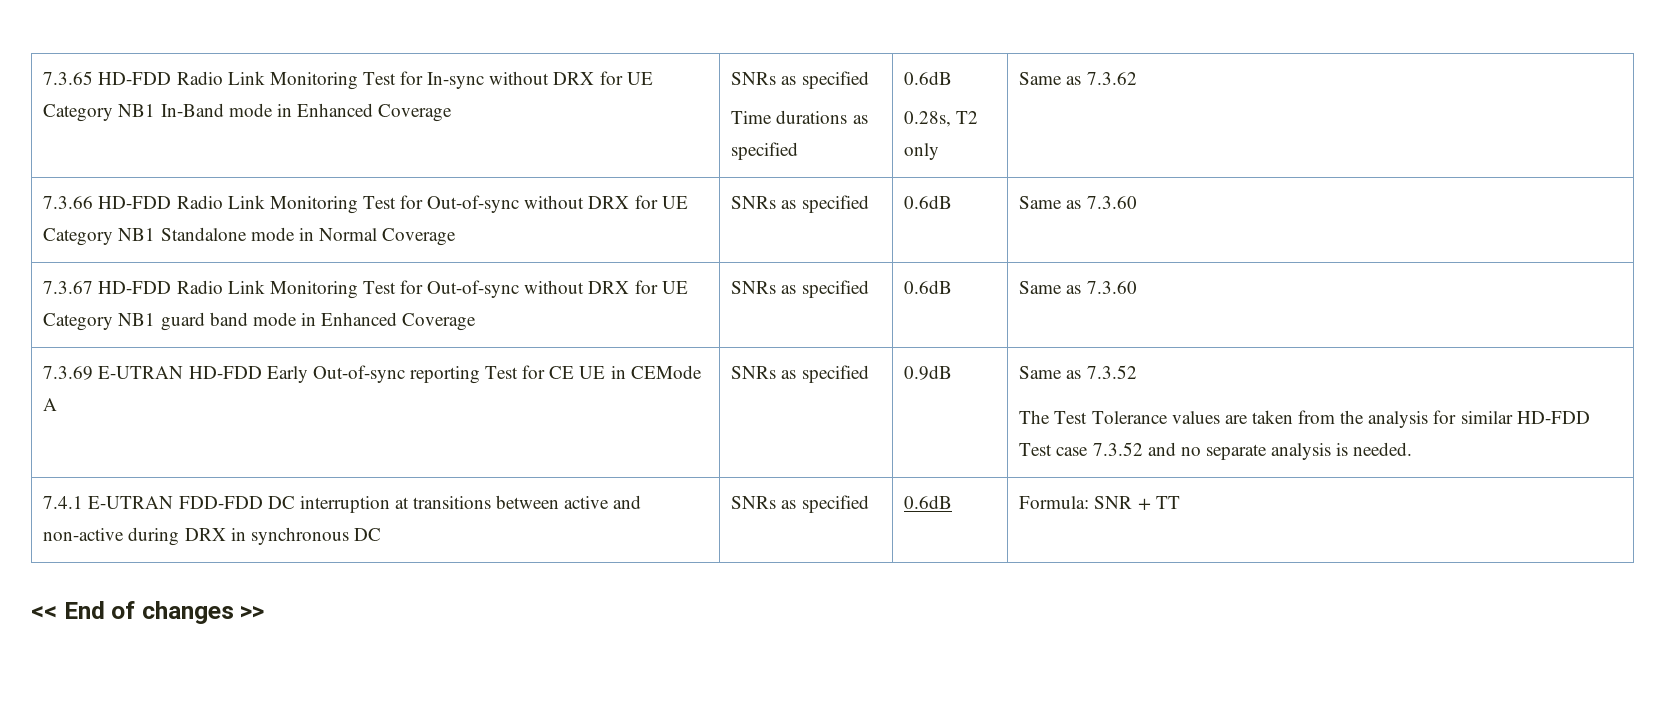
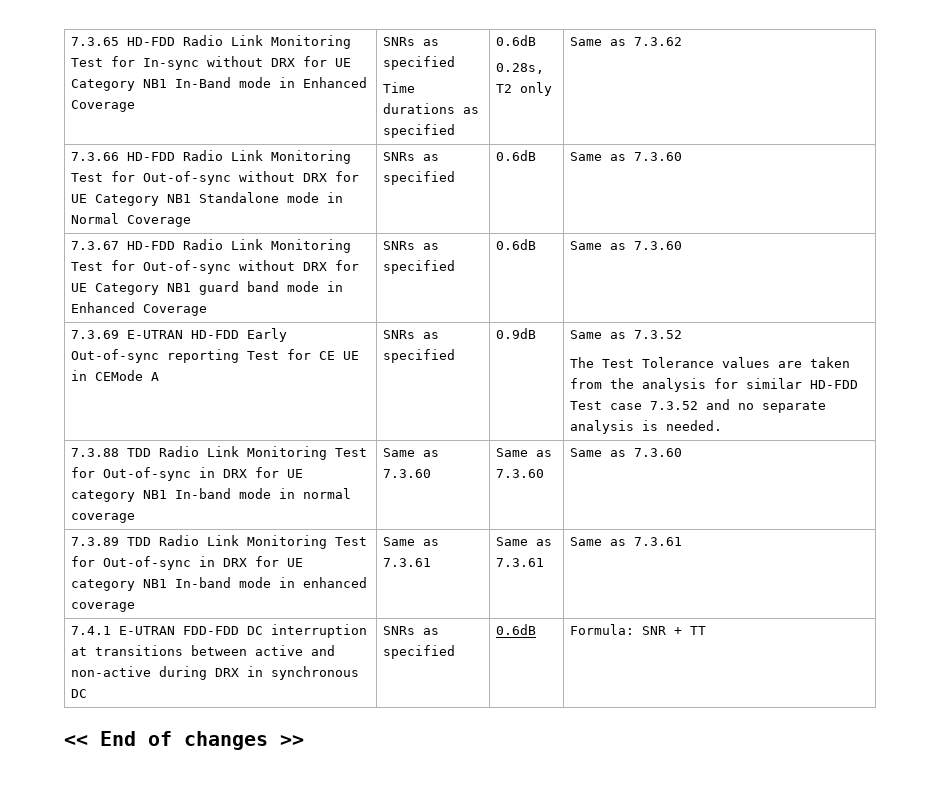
+ 7.3.88 TDD Radio Link Monitoring Test for Out-of-sync in DRX for UE category NB1 In-band mode in normal coverage | Same as 7.3.60 | Same as 7.3.60 | Same as 7.3.60
+ 7.3.89 TDD Radio Link Monitoring Test for Out-of-sync in DRX for UE category NB1 In-band mode in enhanced coverage | Same as 7.3.61 | Same as 7.3.61 | Same as 7.3.61

